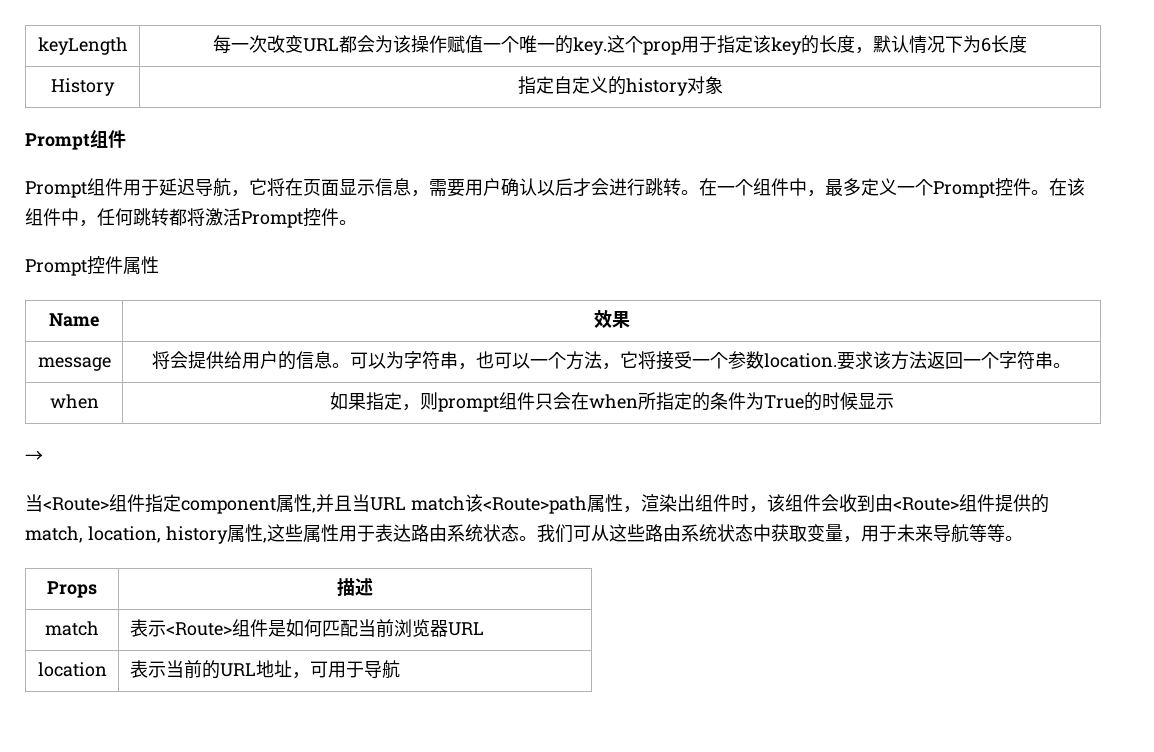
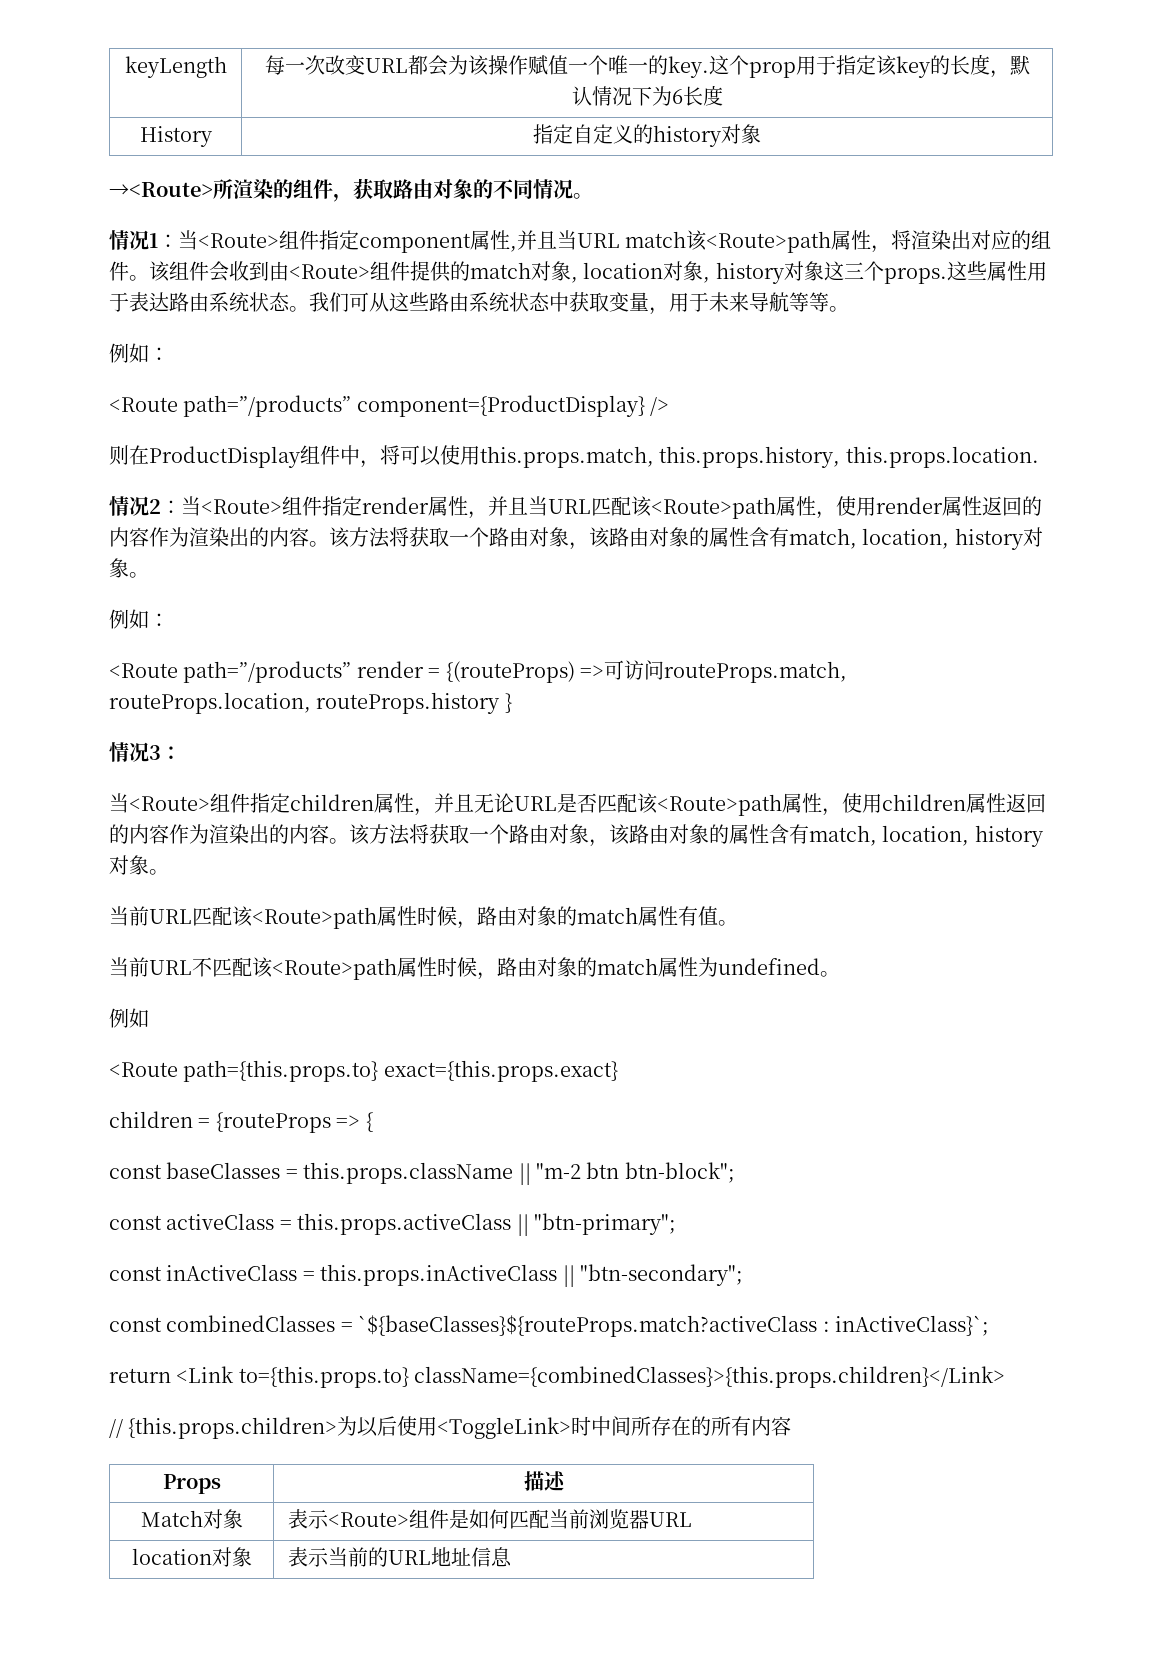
  History | 指定自定义的history对象
- Prompt组件
- Prompt组件用于延迟导航，它将在页面显示信息，需要用户确认以后才会进行跳转。在一个组件中，最多定义一个Prompt控件。在该组件中，任何跳转都将激活Prompt控件。
- Prompt控件属性
- Name | 效果
- message | 将会提供给用户的信息。可以为字符串，也可以一个方法，它将接受一个参数location.要求该方法返回一个字符串。
- when | 如果指定，则prompt组件只会在when所指定的条件为True的时候显示
- →
- 当<Route>组件指定component属性,并且当URL match该<Route>path属性，渲染出组件时，该组件会收到由<Route>组件提供的match, location, history属性,这些属性用于表达路由系统状态。
+ →<Route>所渲染的组件，获取路由对象的不同情况。
+ 情况1：当<Route>组件指定component属性,并且当URL match该<Route>path属性，将渲染出对应的组件。该组件会收到由<Route>组件提供的match对象, location对象, history对象这三个props.这些属性用于表达路由系统状态。
  我们可从这些路由系统状态中获取变量，用于未来导航等等。
+ 例如：
+ <Route path=”/products” component={ProductDisplay} />
+ 则在ProductDisplay组件中，将可以使用this.props.match, this.props.history, this.props.location.
+ 情况2：当<Route>组件指定render属性，并且当URL匹配该<Route>path属性，使用render属性返回的内容作为渲染出的内容。该方法将获取一个路由对象，该路由对象的属性含有match, location, history对象。
+ 例如：
+ <Route path=”/products” render = {(routeProps) =>可访问routeProps.match, routeProps.location, routeProps.history }
+ 情况3：
+ 当<Route>组件指定children属性，并且无论URL是否匹配该<Route>path属性，使用children属性返回的内容作为渲染出的内容。该方法将获取一个路由对象，该路由对象的属性含有match, location, history对象。
+ 当前URL匹配该<Route>path属性时候，路由对象的match属性有值。
+ 当前URL不匹配该<Route>path属性时候，路由对象的match属性为undefined。
+ 例如
+ <Route path={this.props.to} exact={this.props.exact}
+ children = {routeProps => {
+ const baseClasses = this.props.className || "m-2 btn btn-block";
+ const activeClass = this.props.activeClass || "btn-primary";
+ const inActiveClass = this.props.inActiveClass || "btn-secondary";
+ const combinedClasses = `${baseClasses}${routeProps.match?activeClass : inActiveClass}`;
+ return <Link to={this.props.to} className={combinedClasses}>{this.props.children}</Link>
+ // {this.props.children>为以后使用<ToggleLink>时中间所存在的所有内容
- match | 表示<Route>组件是如何匹配当前浏览器URL
+ Match对象 | 表示<Route>组件是如何匹配当前浏览器URL
- location | 表示当前的URL地址，可用于导航
+ location对象 | 表示当前的URL地址信息

